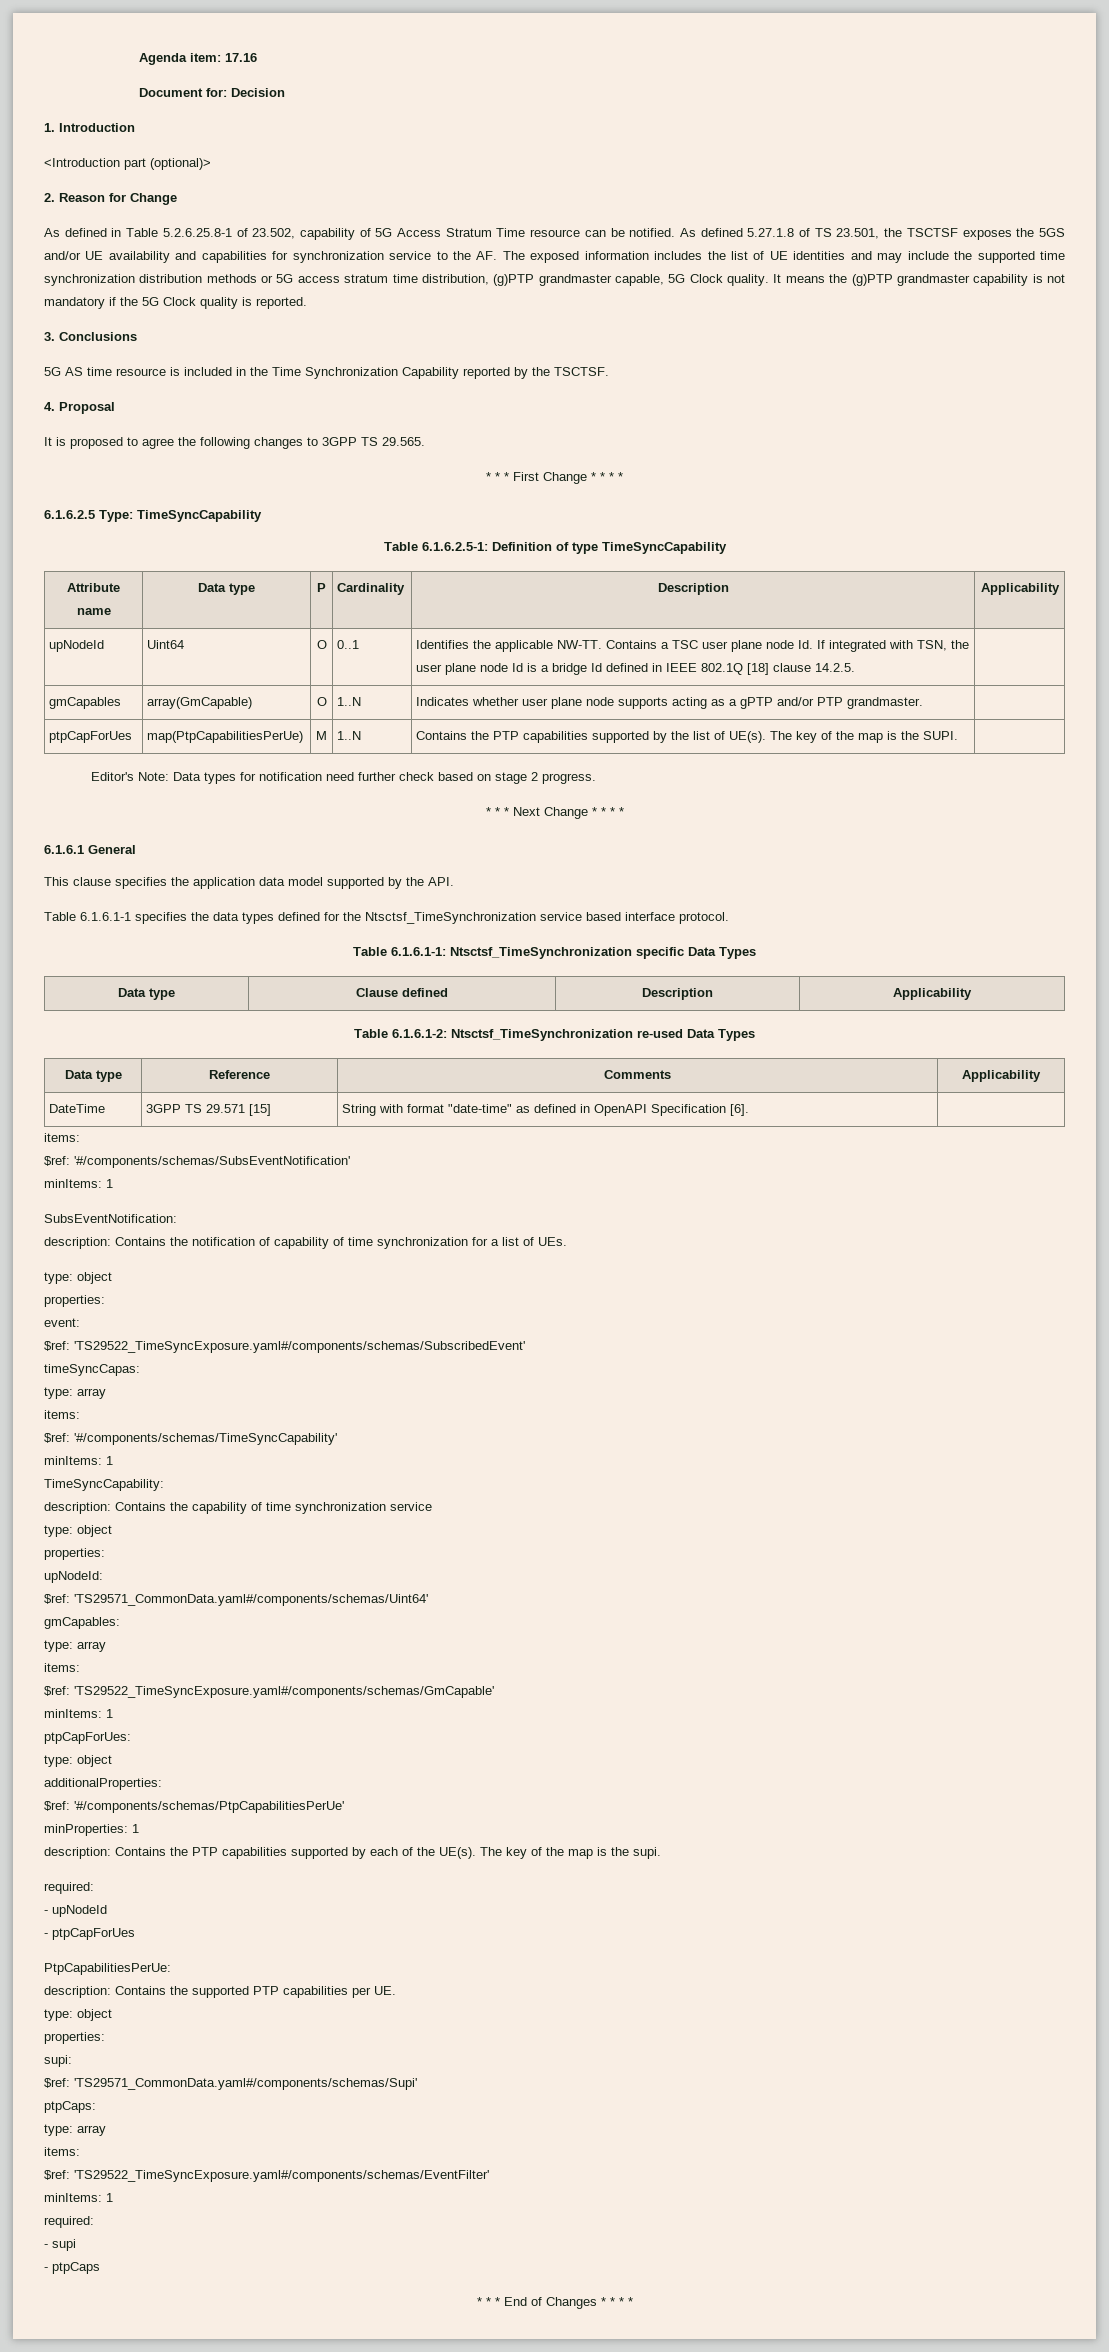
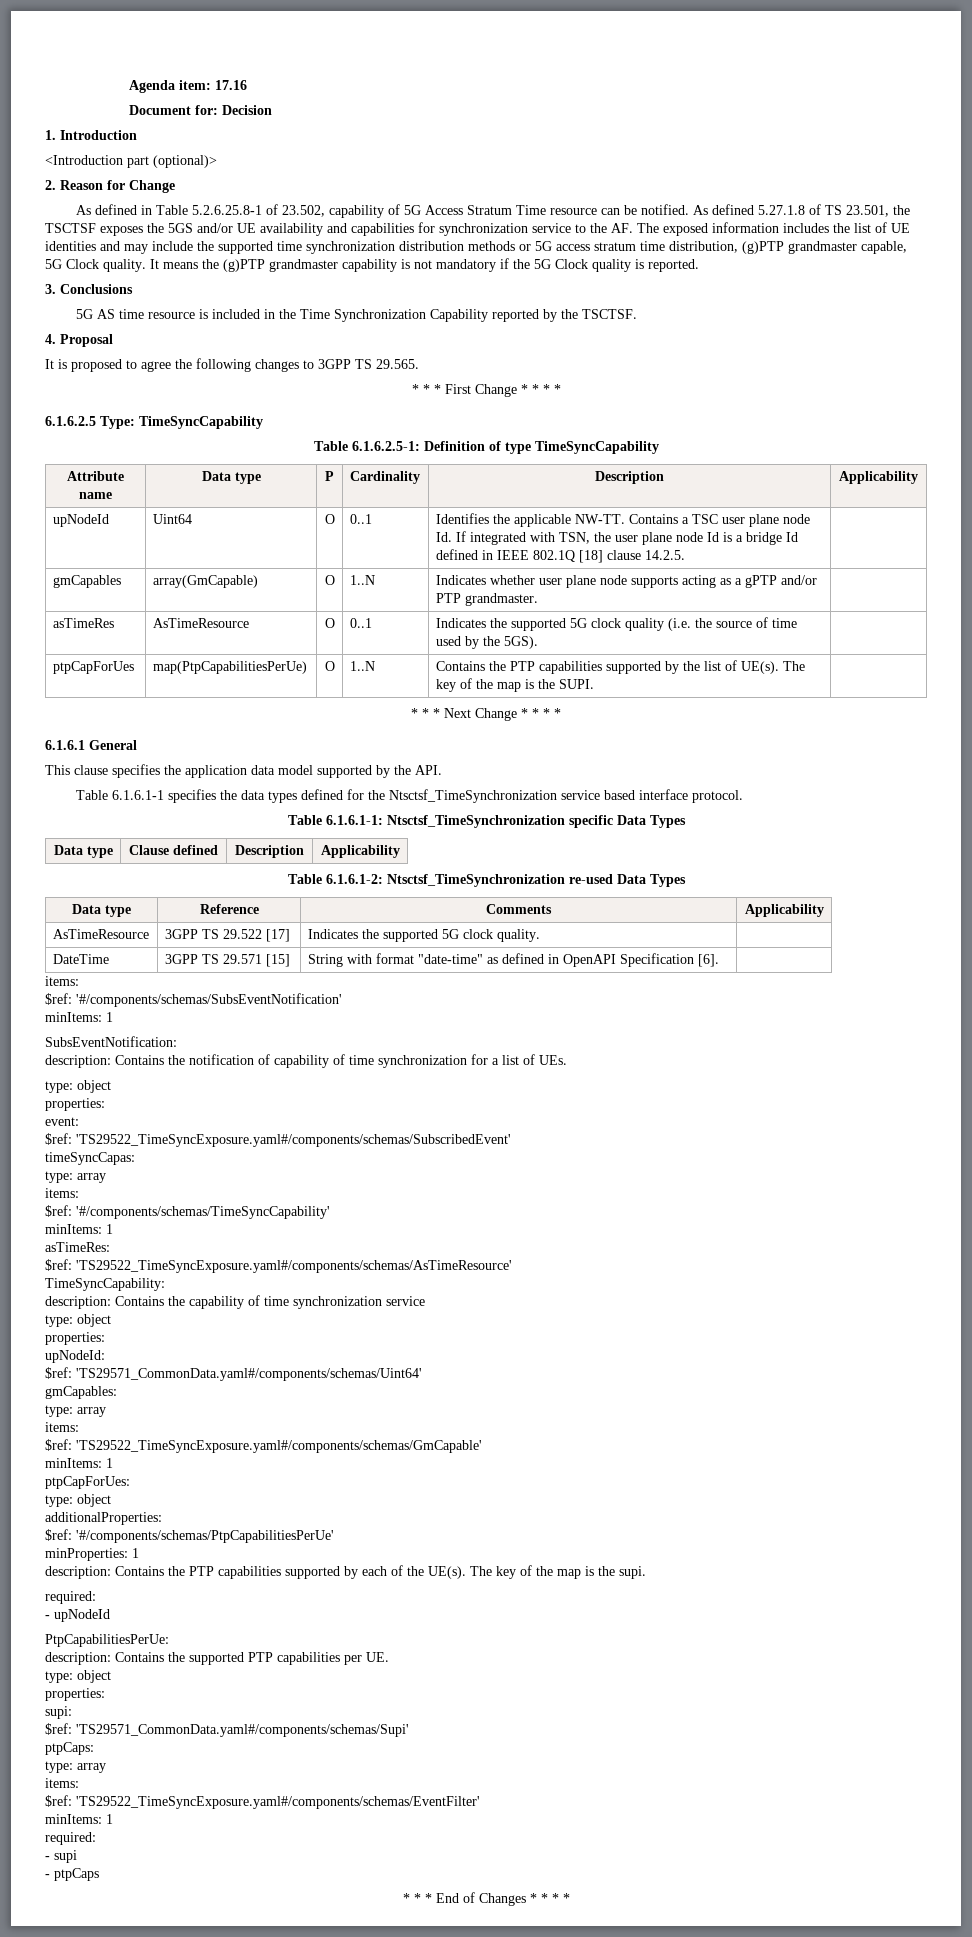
+ asTimeRes | AsTimeResource | O | 0..1 | Indicates the supported 5G clock quality (i.e. the source of time used by the 5GS). |
- ptpCapForUes | map(PtpCapabilitiesPerUe) | M | 1..N | Contains the PTP capabilities supported by the list of UE(s). The key of the map is the SUPI. |
+ ptpCapForUes | map(PtpCapabilitiesPerUe) | O | 1..N | Contains the PTP capabilities supported by the list of UE(s). The key of the map is the SUPI. |
- Editor's Note: Data types for notification need further check based on stage 2 progress.
+ AsTimeResource | 3GPP TS 29.522 [17] | Indicates the supported 5G clock quality. |
+ asTimeRes:
+ $ref: 'TS29522_TimeSyncExposure.yaml#/components/schemas/AsTimeResource'
- - ptpCapForUes

